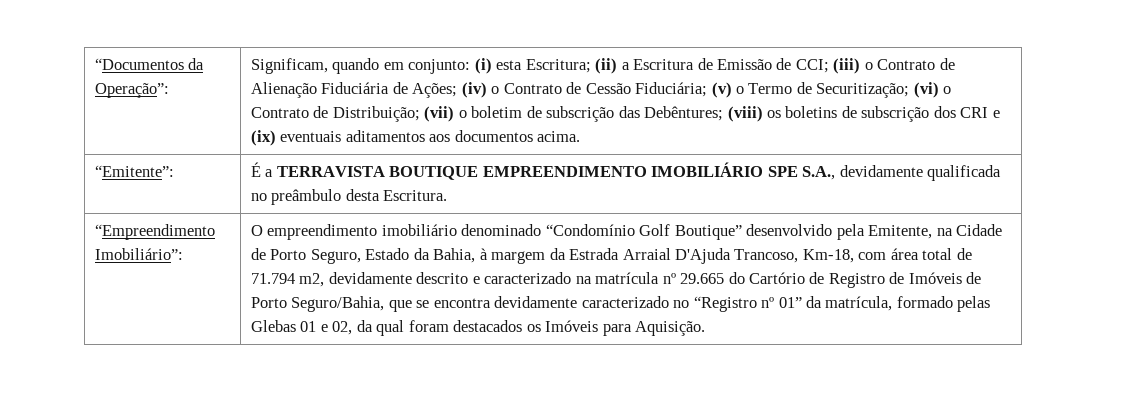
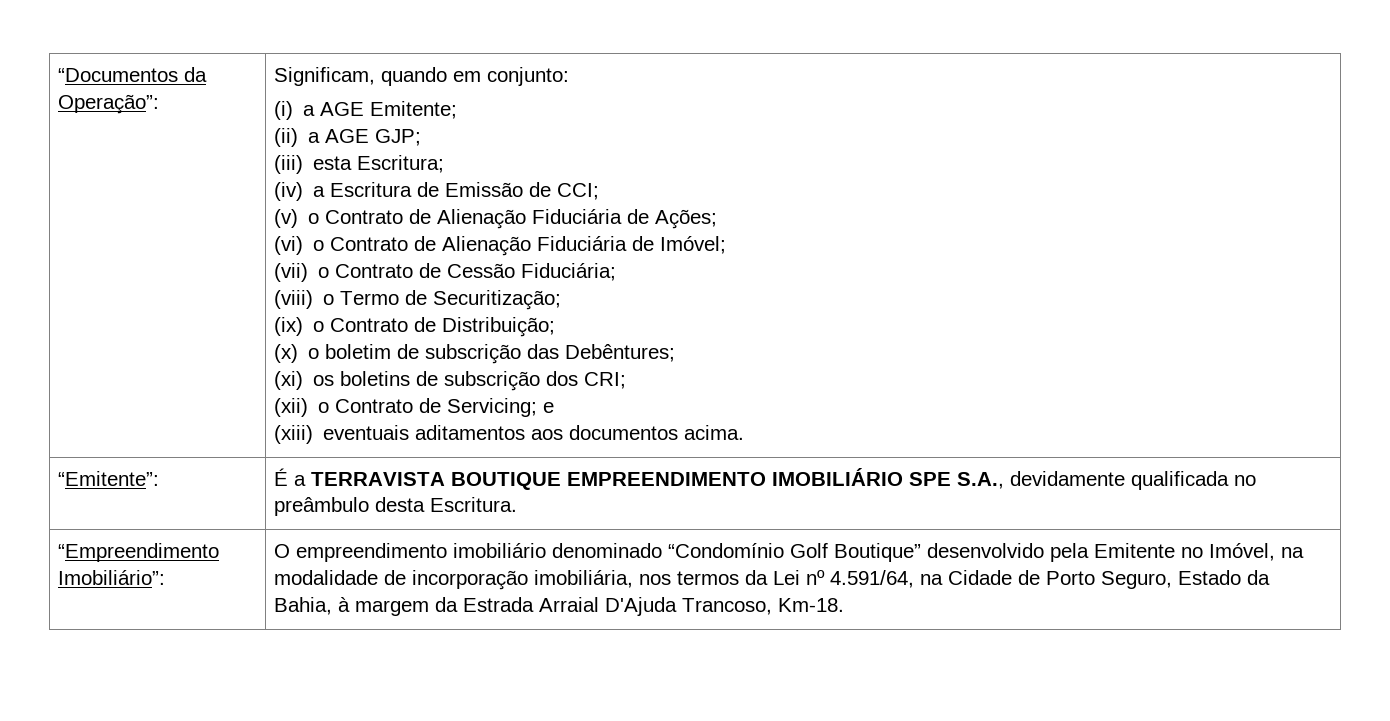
- Significam, quando em conjunto: (i) esta Escritura; (ii) a Escritura de Emissão de CCI; (iii) o Contrato de Alienação Fiduciária de Ações; (iv) o Contrato de Cessão Fiduciária; (v) o Termo de Securitização; (vi) o Contrato de Distribuição; (vii) o boletim de subscrição das Debêntures; (viii) os boletins de subscrição dos CRI e (ix) eventuais aditamentos aos documentos acima.
+ Significam, quando em conjunto:
+ (i) a AGE Emitente;
+ (ii) a AGE GJP;
+ (iii) esta Escritura;
+ (iv) a Escritura de Emissão de CCI;
+ (v) o Contrato de Alienação Fiduciária de Ações;
+ (vi) o Contrato de Alienação Fiduciária de Imóvel;
+ (vii) o Contrato de Cessão Fiduciária;
+ (viii) o Termo de Securitização;
+ (ix) o Contrato de Distribuição;
+ (x) o boletim de subscrição das Debêntures;
+ (xi) os boletins de subscrição dos CRI;
+ (xii) o Contrato de Servicing; e
+ (xiii) eventuais aditamentos aos documentos acima.
- O empreendimento imobiliário denominado “Condomínio Golf Boutique” desenvolvido pela Emitente, na Cidade de Porto Seguro, Estado da Bahia, à margem da Estrada Arraial D'Ajuda Trancoso, Km-18, com área total de 71.794 m2, devidamente descrito e caracterizado na matrícula nº 29.665 do Cartório de Registro de Imóveis de Porto Seguro/Bahia, que se encontra devidamente caracterizado no “Registro nº 01” da matrícula, formado pelas Glebas 01 e 02, da qual foram destacados os Imóveis para Aquisição.
+ O empreendimento imobiliário denominado “Condomínio Golf Boutique” desenvolvido pela Emitente no Imóvel, na modalidade de incorporação imobiliária, nos termos da Lei nº 4.591/64, na Cidade de Porto Seguro, Estado da Bahia, à margem da Estrada Arraial D'Ajuda Trancoso, Km-18.

